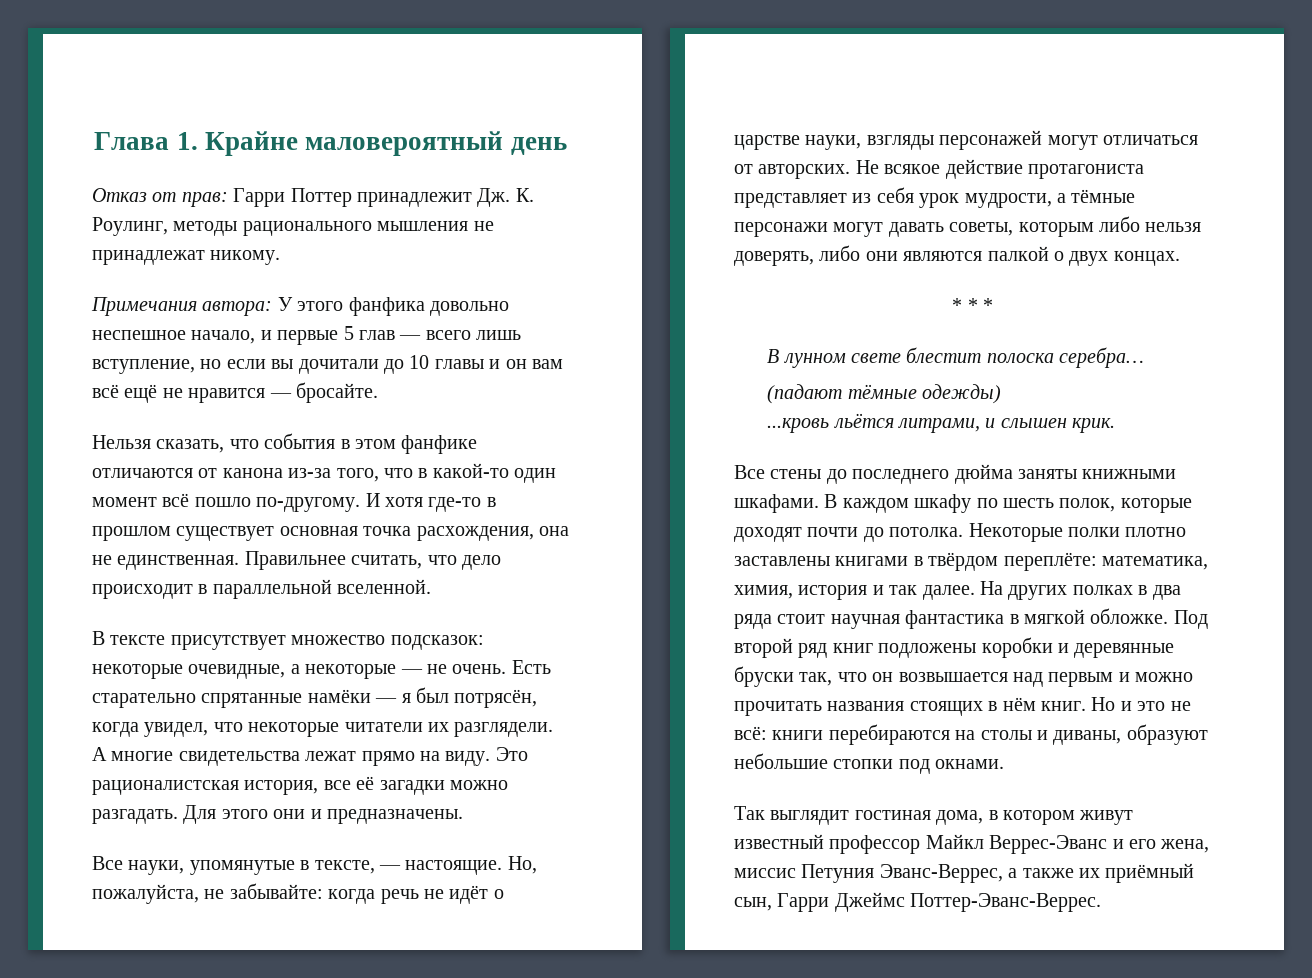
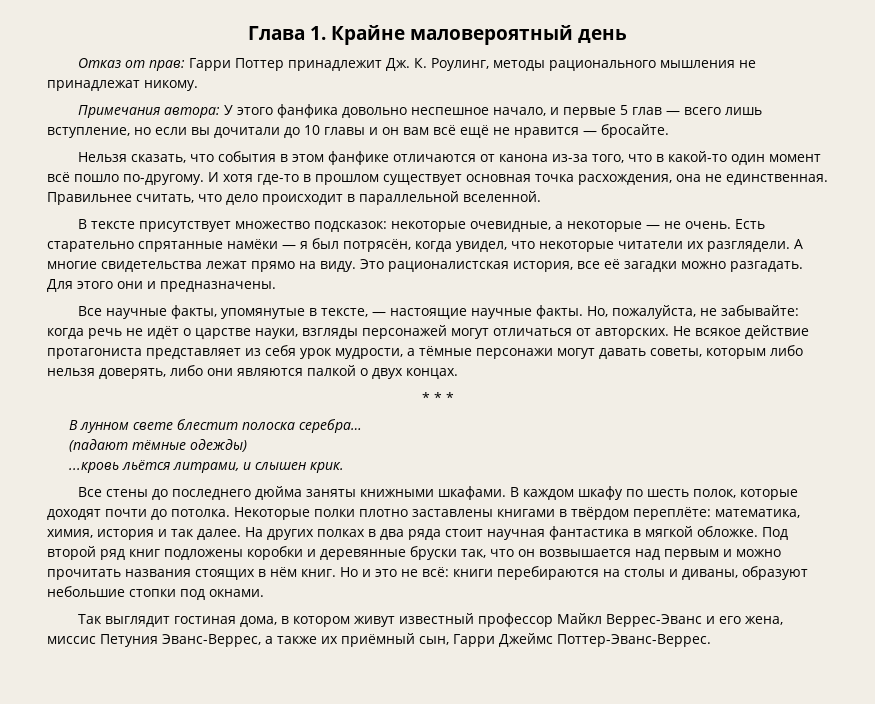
- Все науки, упомянутые в тексте, — настоящие.
+ Все научные факты, упомянутые в тексте, — настоящие научные факты.

